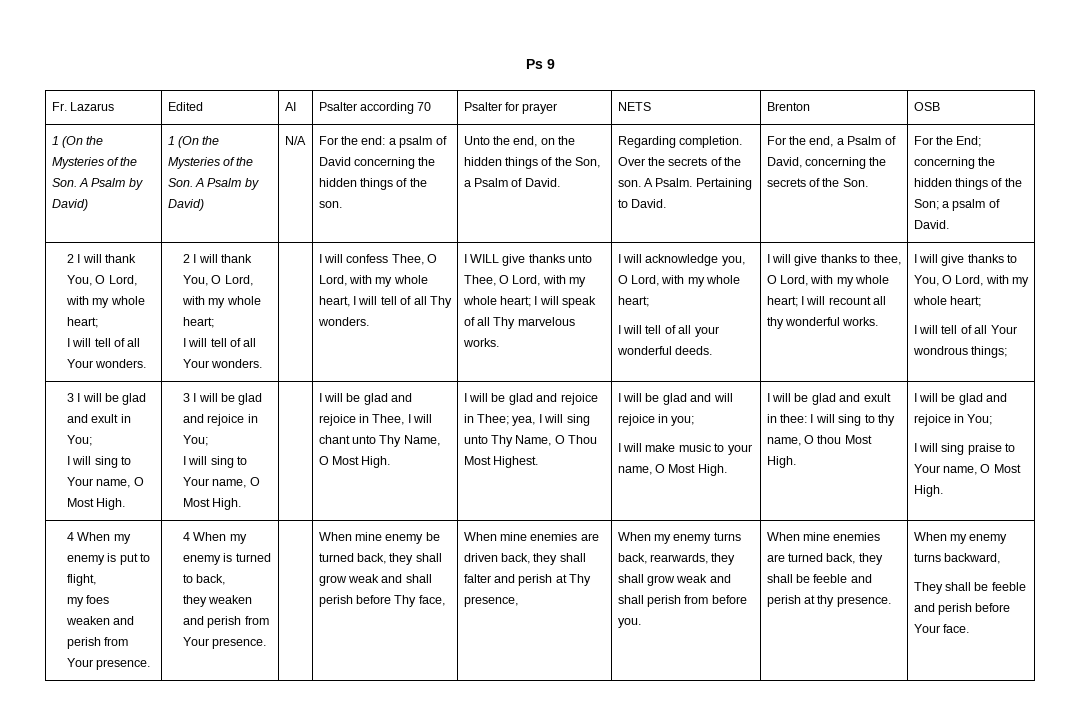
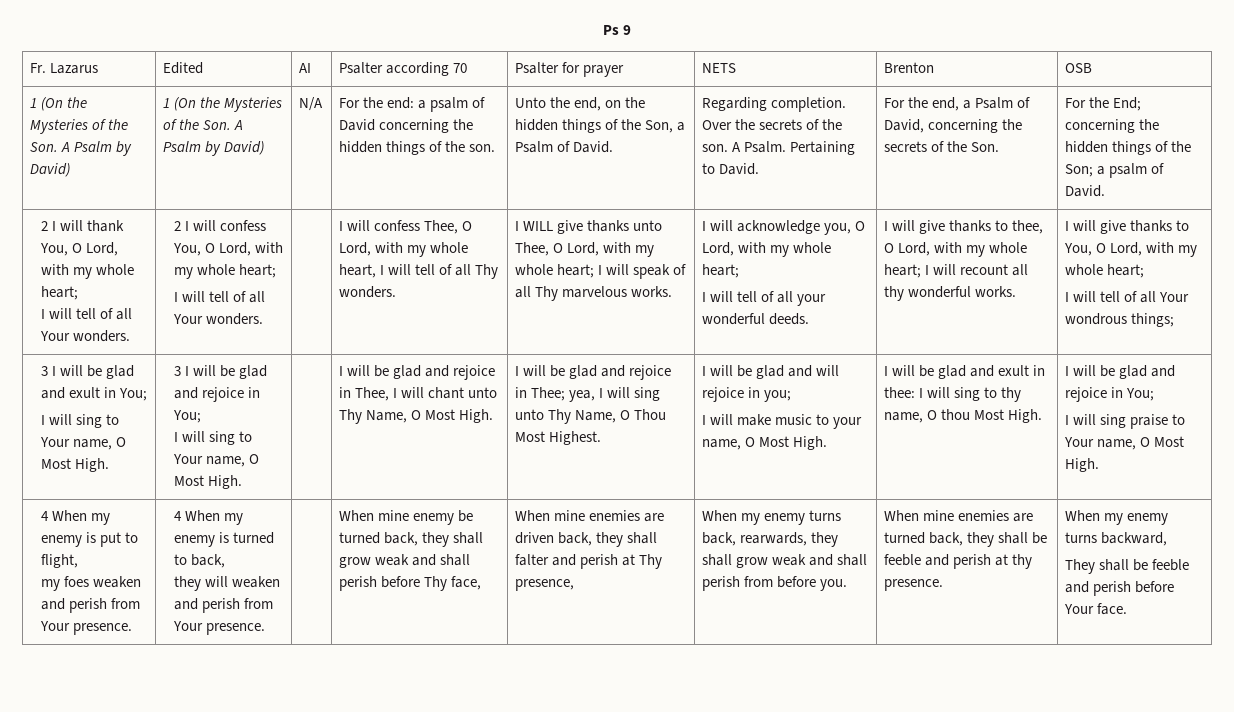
- I will tell of all Your wonders. | 2 I will thank You, O Lord, with my whole heart;
+ I will tell of all Your wonders. | 2 I will confess You, O Lord, with my whole heart;
- they weaken and perish from Your presence.
+ they will weaken and perish from Your presence.

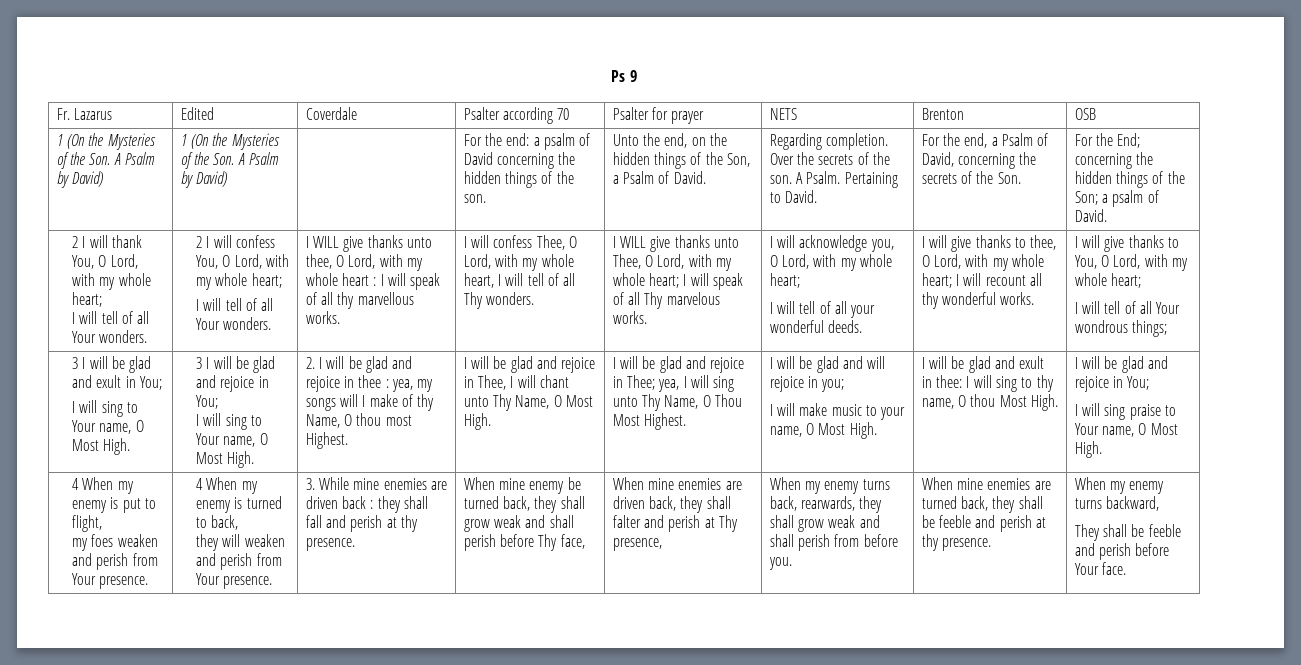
- Fr. Lazarus | Edited | AI | Psalter according 70 | Psalter for prayer | NETS | Brenton | OSB
+ Fr. Lazarus | Edited | Coverdale | Psalter according 70 | Psalter for prayer | NETS | Brenton | OSB
- N/A
+ I WILL give thanks unto thee, O Lord, with my whole heart : I will speak of all thy marvellous works.
+ 2. I will be glad and rejoice in thee : yea, my songs will I make of thy Name, O thou most Highest.
+ 3. While mine enemies are driven back : they shall fall and perish at thy presence.

